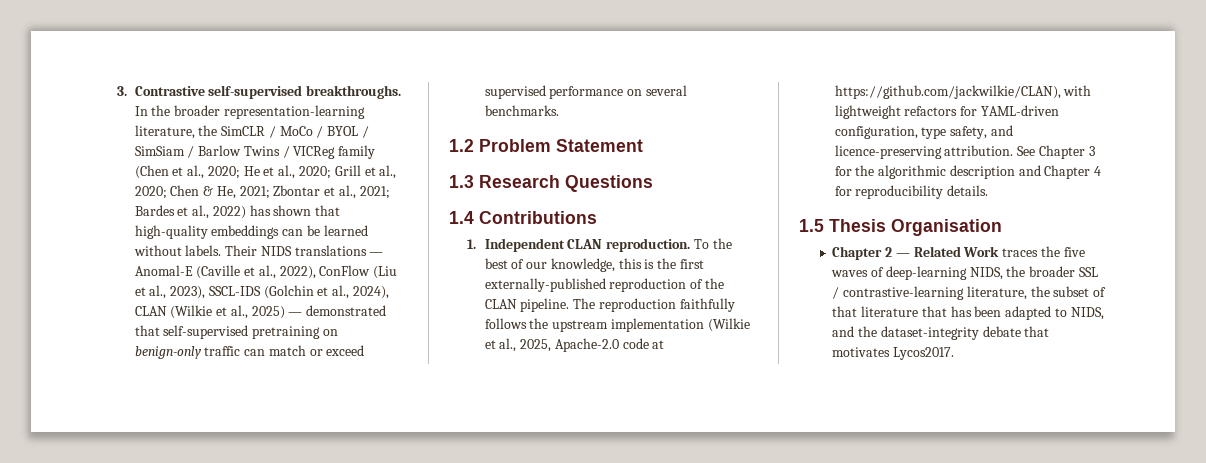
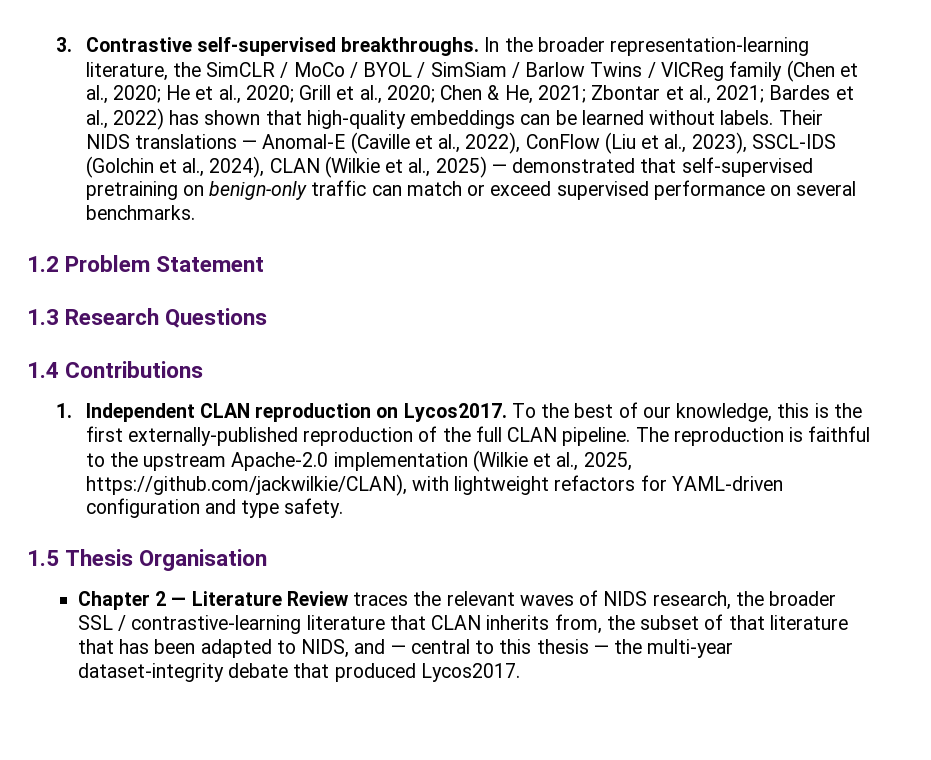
- 1. Independent CLAN reproduction.
+ 1. Independent CLAN reproduction on Lycos2017.
- To the best of our knowledge, this is the first externally-published reproduction of the CLAN pipeline.
+ To the best of our knowledge, this is the first externally-published reproduction of the full CLAN pipeline.
- The reproduction faithfully follows the upstream implementation (Wilkie et al., 2025, Apache-2.0 code at https://github.com/jackwilkie/CLAN), with lightweight refactors for YAML-driven configuration, type safety, and licence-preserving attribution. See Chapter 3 for the algorithmic description and Chapter 4 for reproducibility details.
+ The reproduction is faithful to the upstream Apache-2.0 implementation (Wilkie et al., 2025, https://github.com/jackwilkie/CLAN), with lightweight refactors for YAML-driven configuration and type safety.
- Chapter 2 — Related Work traces the five waves of deep-learning NIDS, the broader SSL / contrastive-learning literature, the subset of that literature that has been adapted to NIDS, and the dataset-integrity debate that motivates Lycos2017.
+ Chapter 2 — Literature Review traces the relevant waves of NIDS research, the broader SSL / contrastive-learning literature that CLAN inherits from, the subset of that literature that has been adapted to NIDS, and — central to this thesis — the multi-year dataset-integrity debate that produced Lycos2017.

